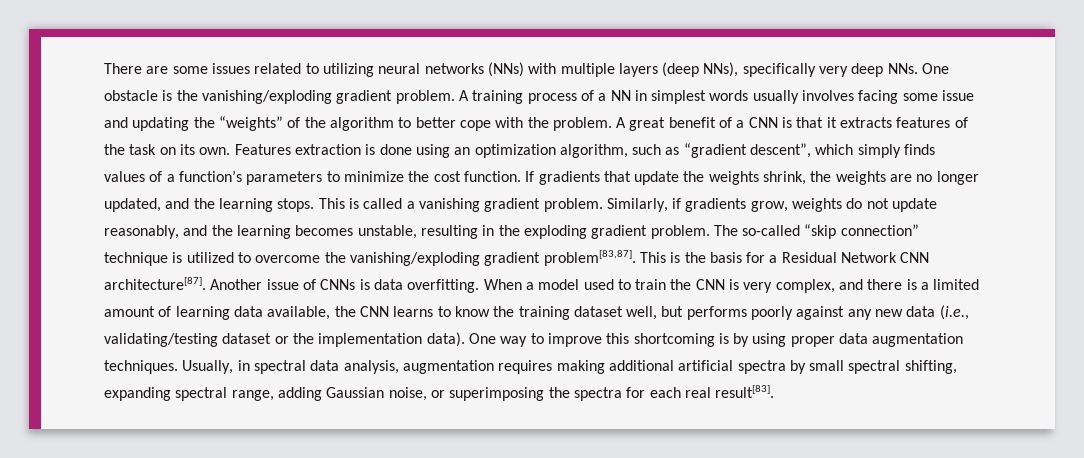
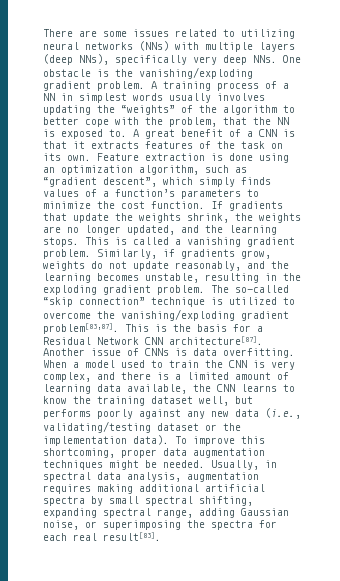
- A training process of a NN in simplest words usually involves facing some issue and updating the “weights” of the algorithm to better cope with the problem.
+ A training process of a NN in simplest words usually involves updating the “weights” of the algorithm to better cope with the problem, that the NN is exposed to.
- Features extraction is done using an optimization algorithm, such as “gradient descent”, which simply finds values of a function’s parameters to minimize the cost function.
+ Feature extraction is done using an optimization algorithm, such as “gradient descent”, which simply finds values of a function’s parameters to minimize the cost function.
- One way to improve this shortcoming is by using proper data augmentation techniques.
+ To improve this shortcoming, proper data augmentation techniques might be needed.

